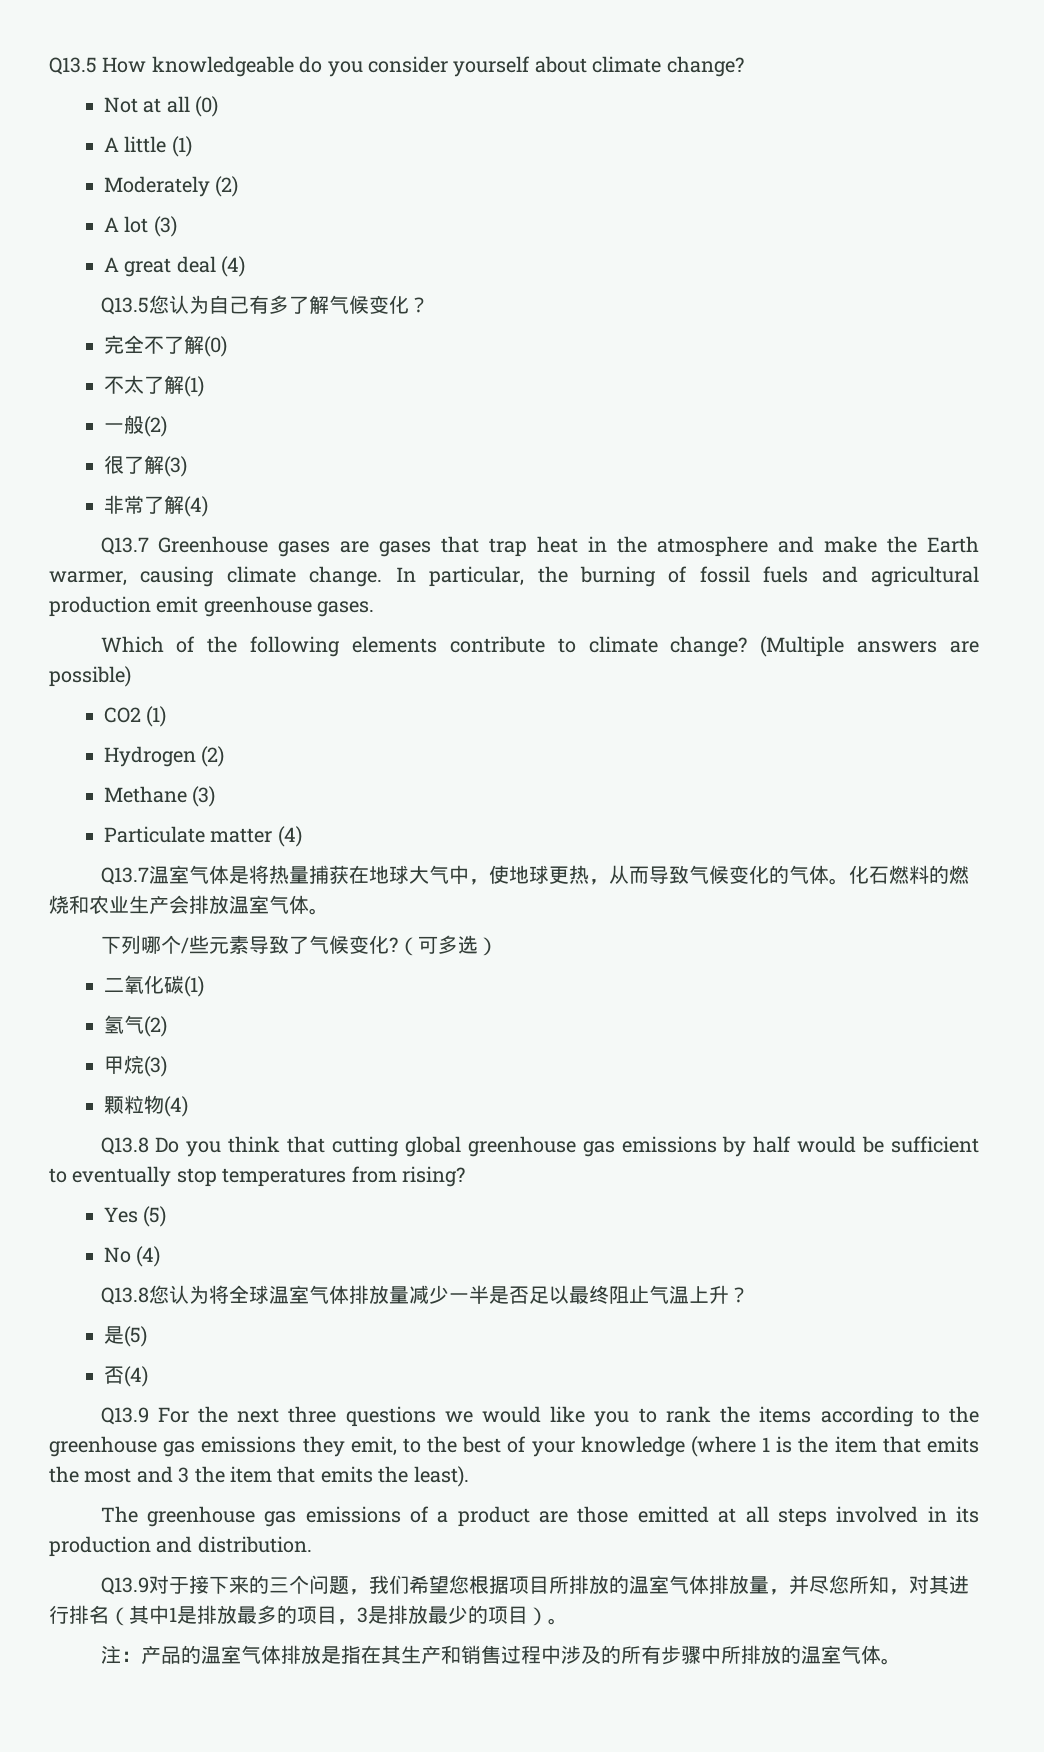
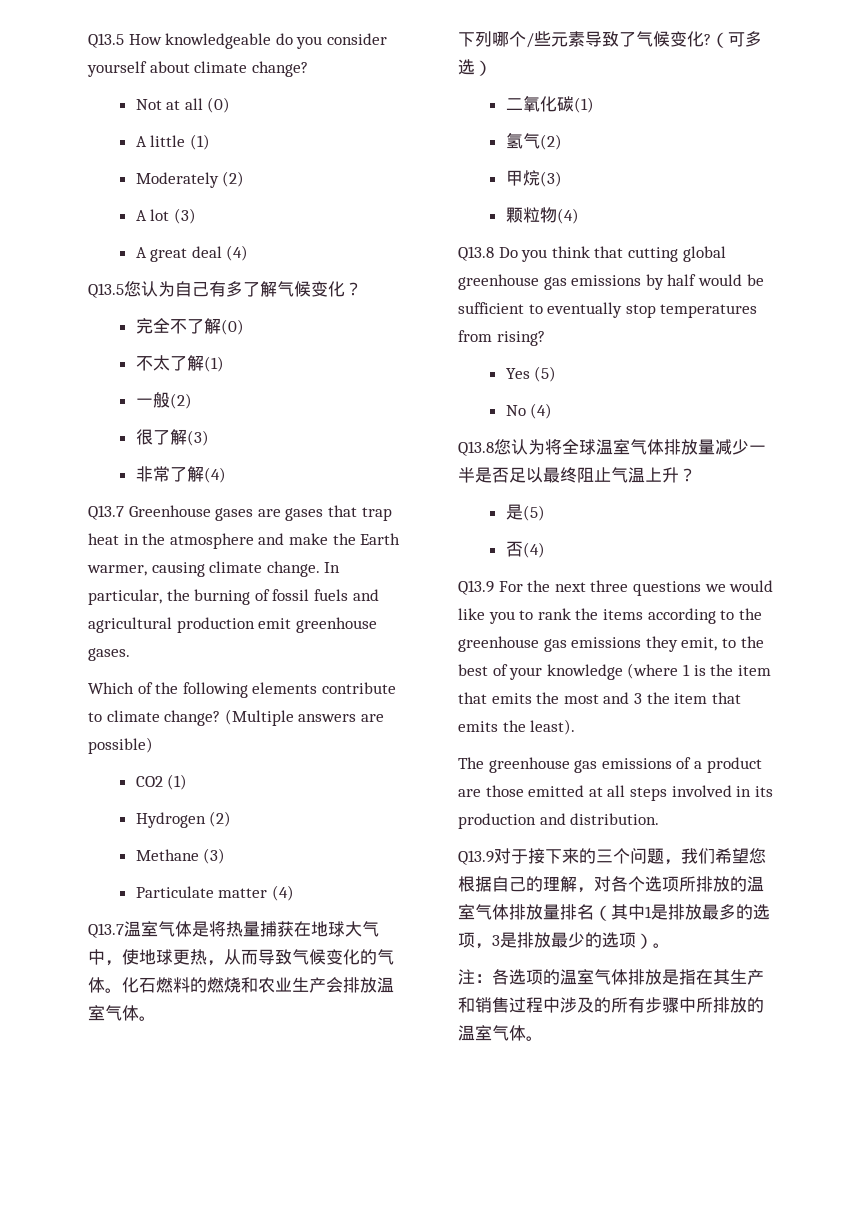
- Q13.9对于接下来的三个问题，我们希望您根据项目所排放的温室气体排放量，并尽您所知，对其进行排名（其中1是排放最多的项目，3是排放最少的项目）。
+ Q13.9对于接下来的三个问题，我们希望您根据自己的理解，对各个选项所排放的温室气体排放量排名（其中1是排放最多的选项，3是排放最少的选项）。
- 注：产品的温室气体排放是指在其生产和销售过程中涉及的所有步骤中所排放的温室气体。
+ 注：各选项的温室气体排放是指在其生产和销售过程中涉及的所有步骤中所排放的温室气体。

